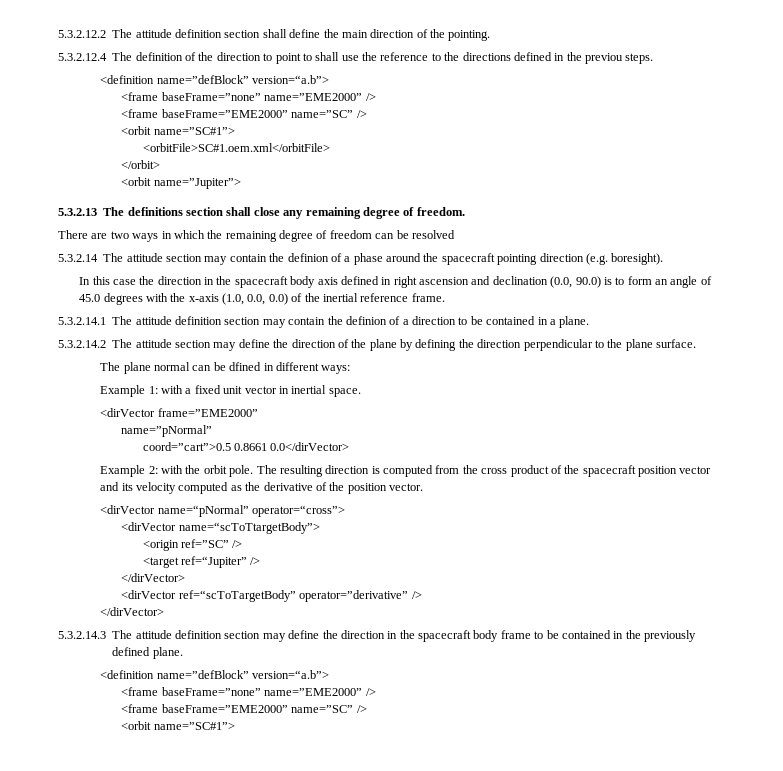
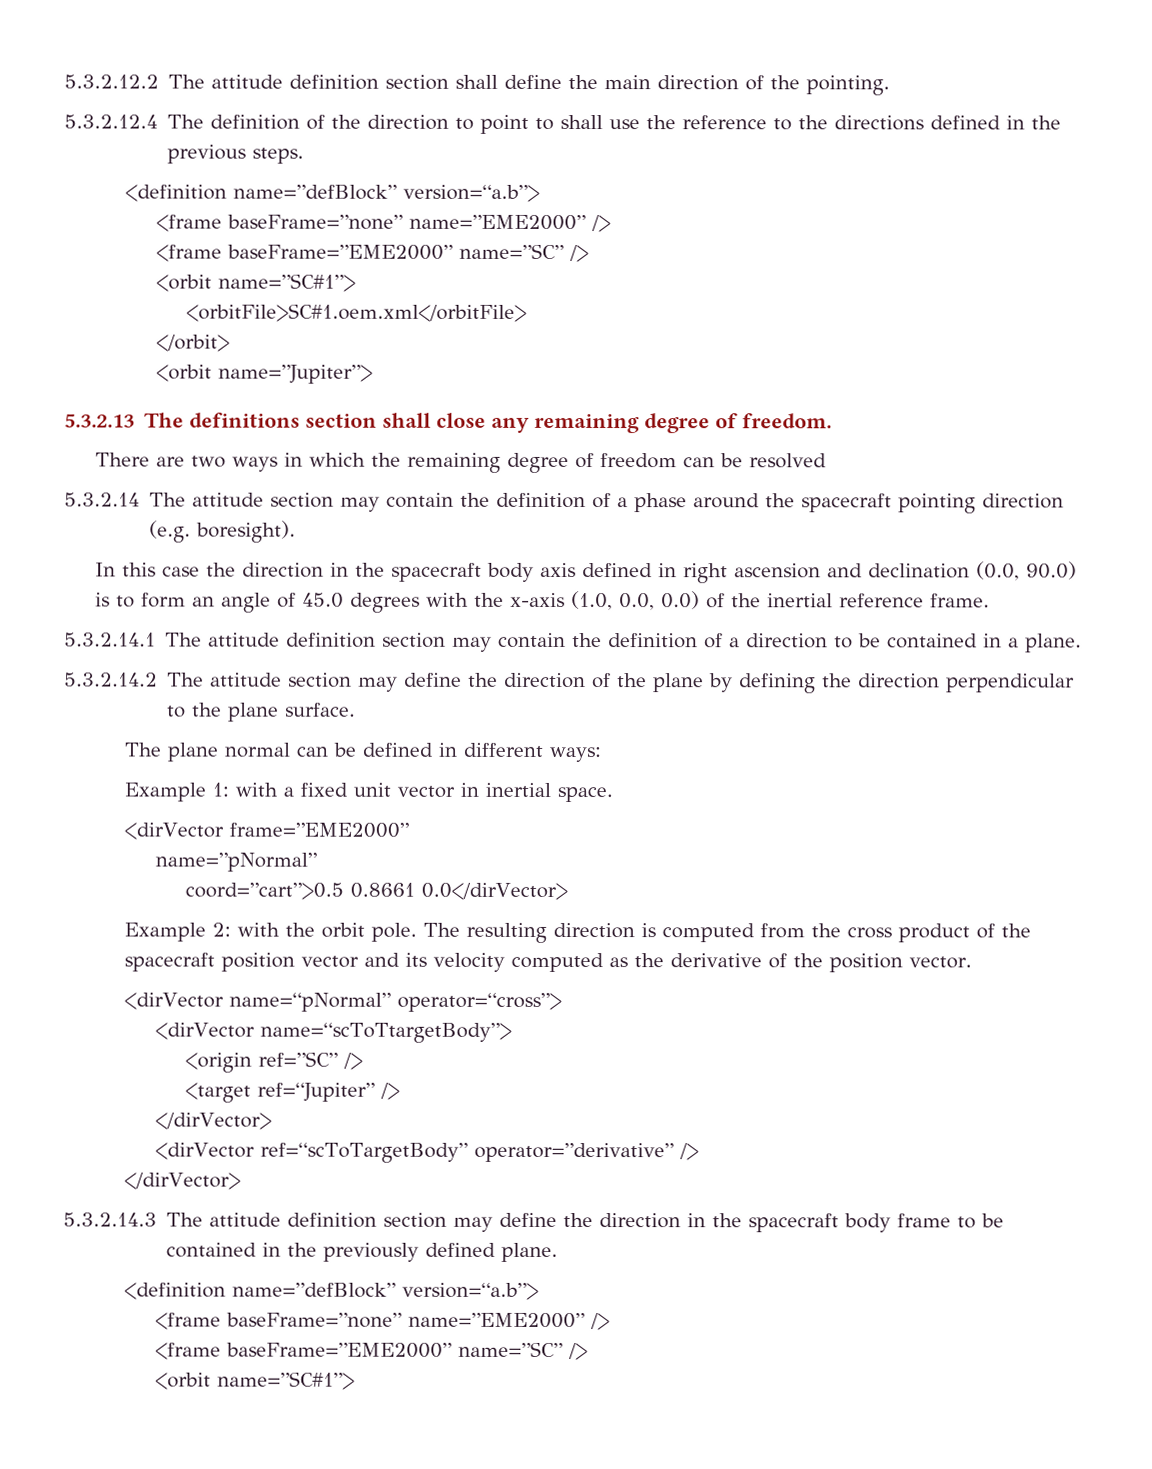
- 5.3.2.12.4 The definition of the direction to point to shall use the reference to the directions defined in the previou steps.
+ 5.3.2.12.4 The definition of the direction to point to shall use the reference to the directions defined in the previous steps.
- 5.3.2.14 The attitude section may contain the definion of a phase around the spacecraft pointing direction (e.g. boresight).
+ 5.3.2.14 The attitude section may contain the definition of a phase around the spacecraft pointing direction (e.g. boresight).
- 5.3.2.14.1 The attitude definition section may contain the definion of a direction to be contained in a plane.
+ 5.3.2.14.1 The attitude definition section may contain the definition of a direction to be contained in a plane.
- The plane normal can be dfined in different ways:
+ The plane normal can be defined in different ways:

